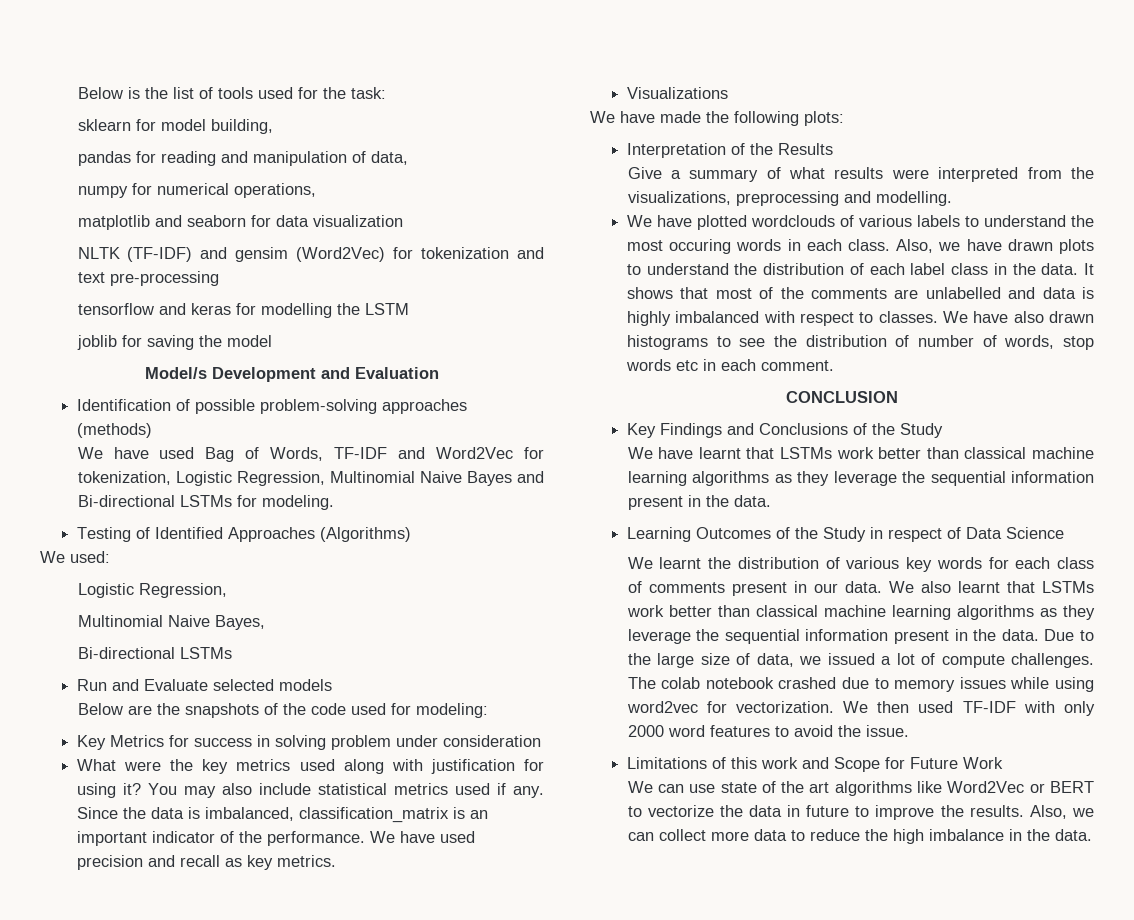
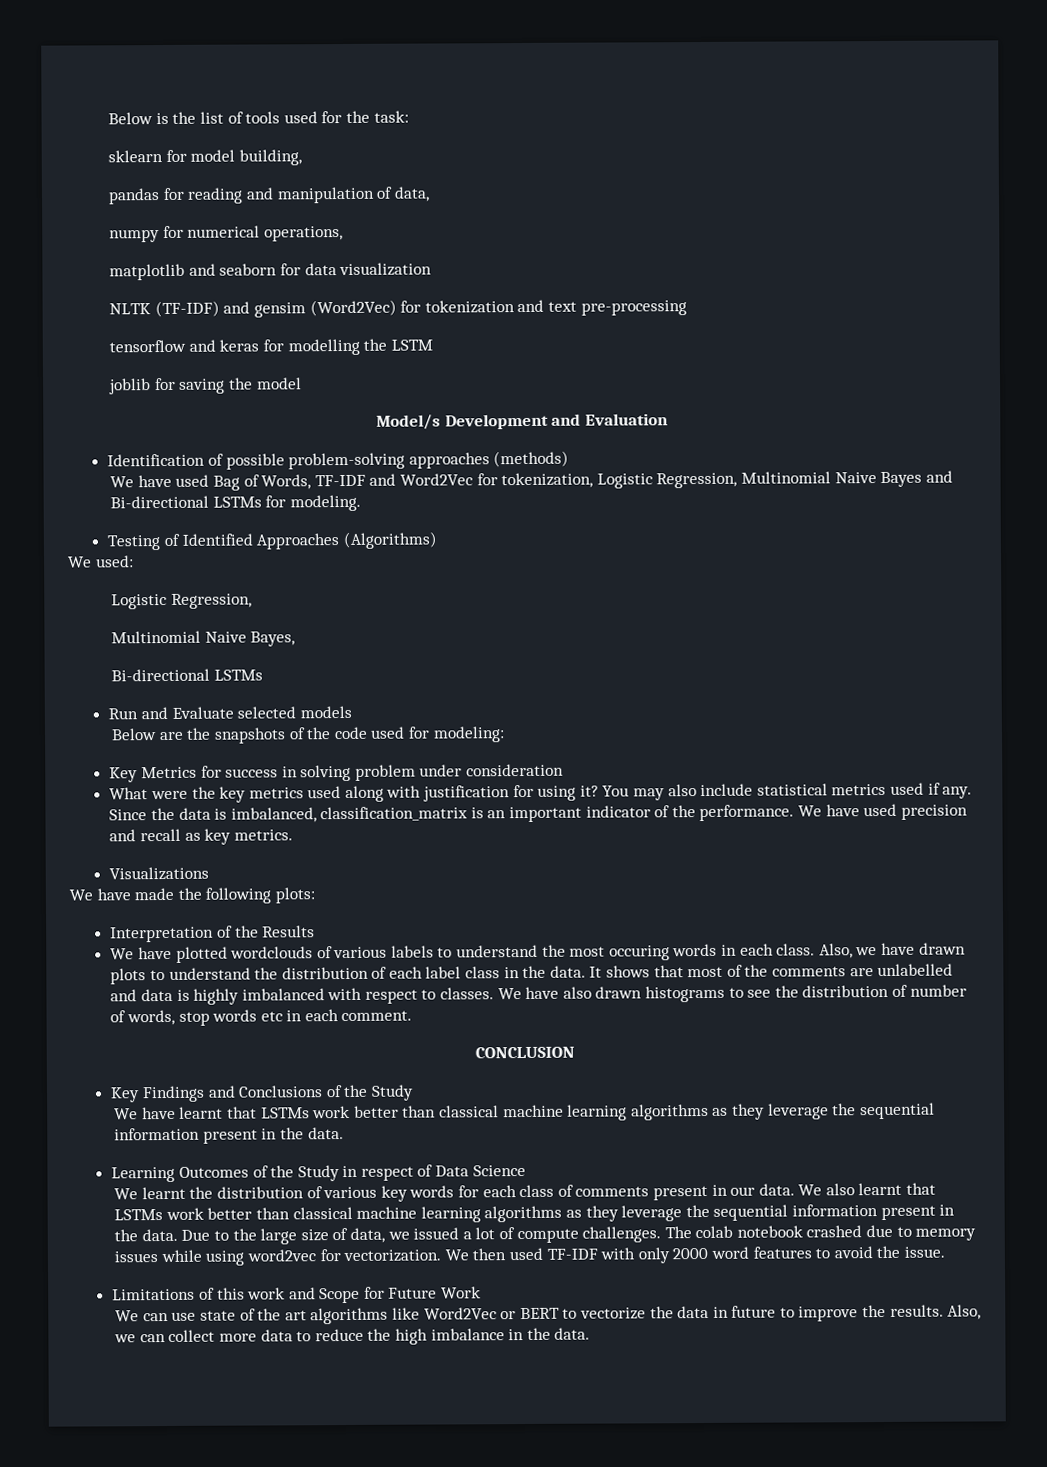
- Give a summary of what results were interpreted from the visualizations, preprocessing and modelling.

